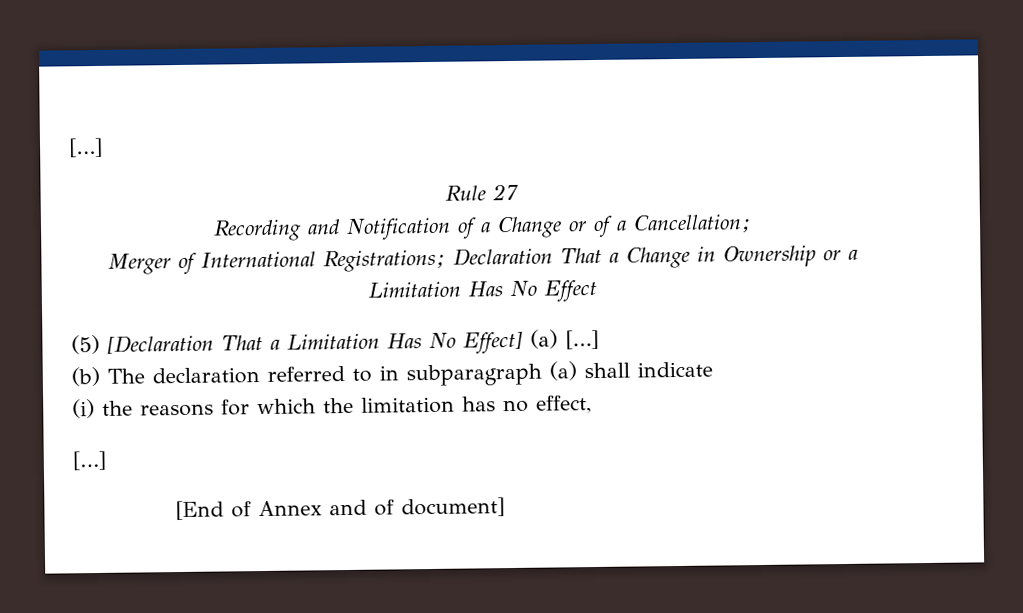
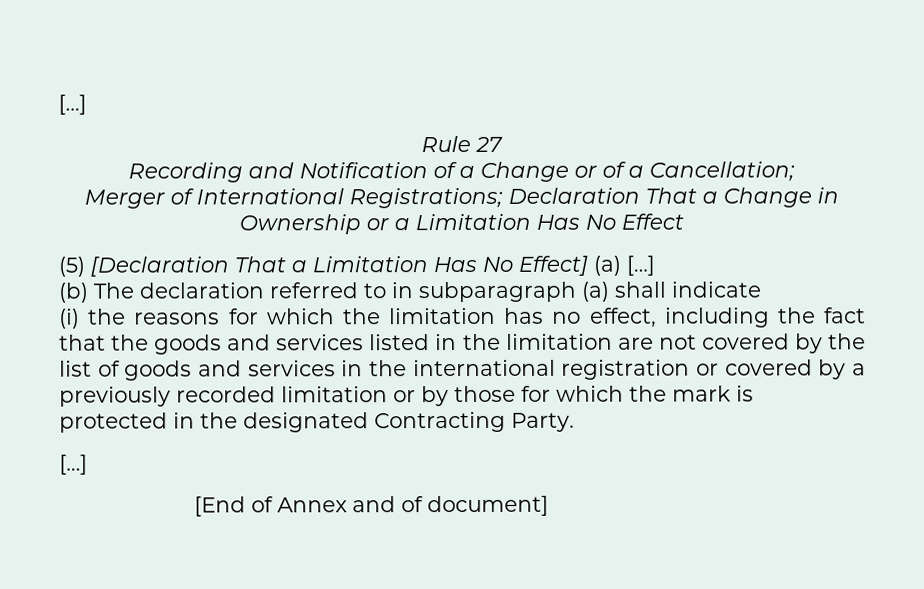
- (i) the reasons for which the limitation has no effect,
+ (i) the reasons for which the limitation has no effect, including the fact that the goods and services listed in the limitation are not covered by the list of goods and services in the international registration or covered by a previously recorded limitation or by those for which the mark is protected in the designated Contracting Party.

